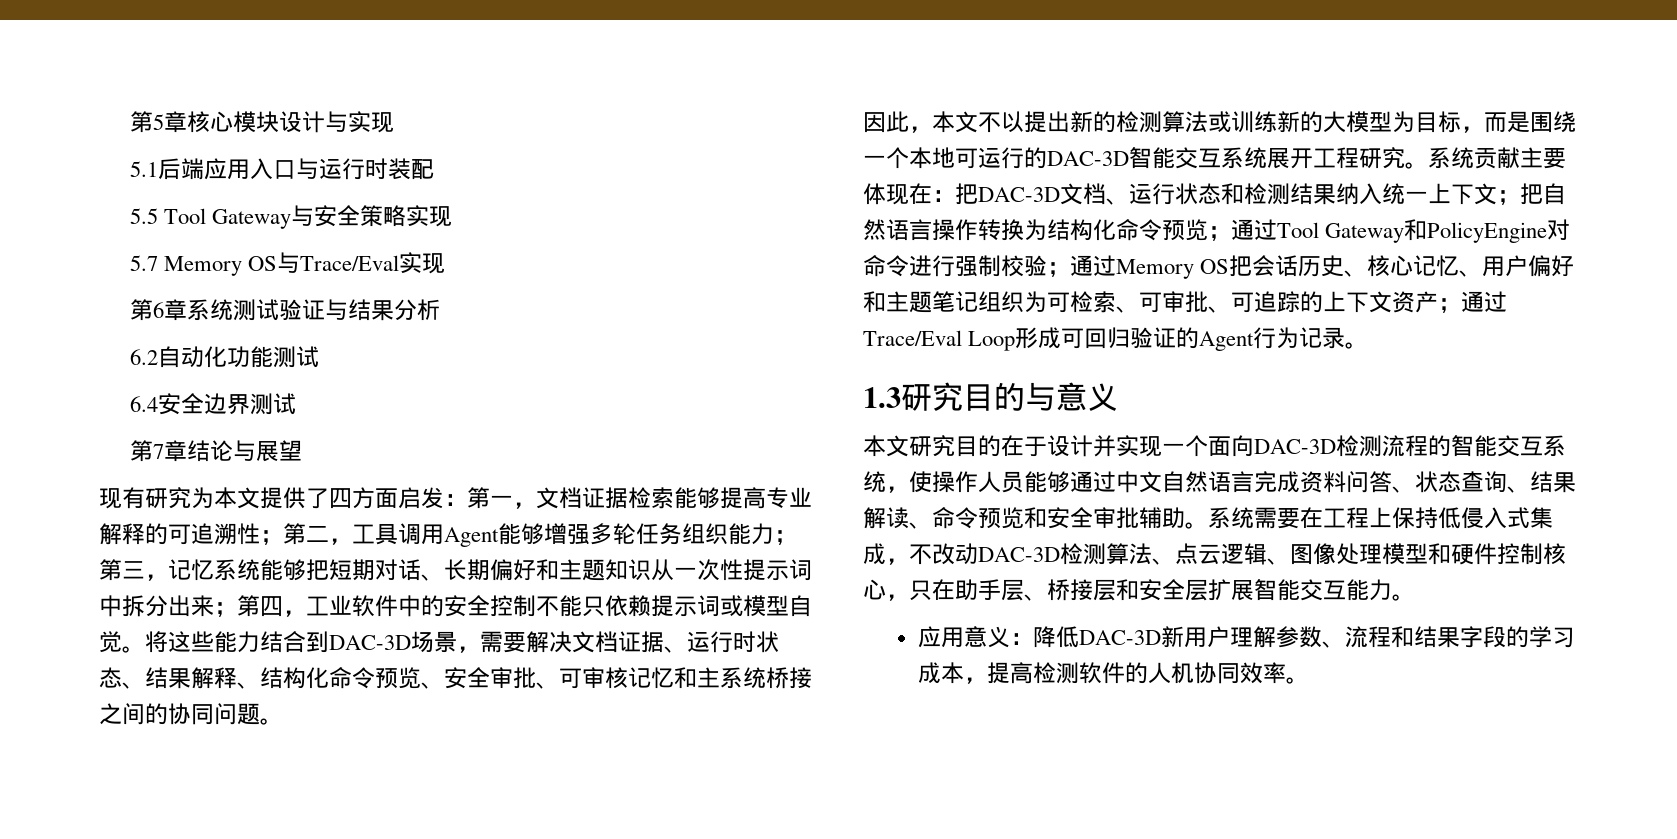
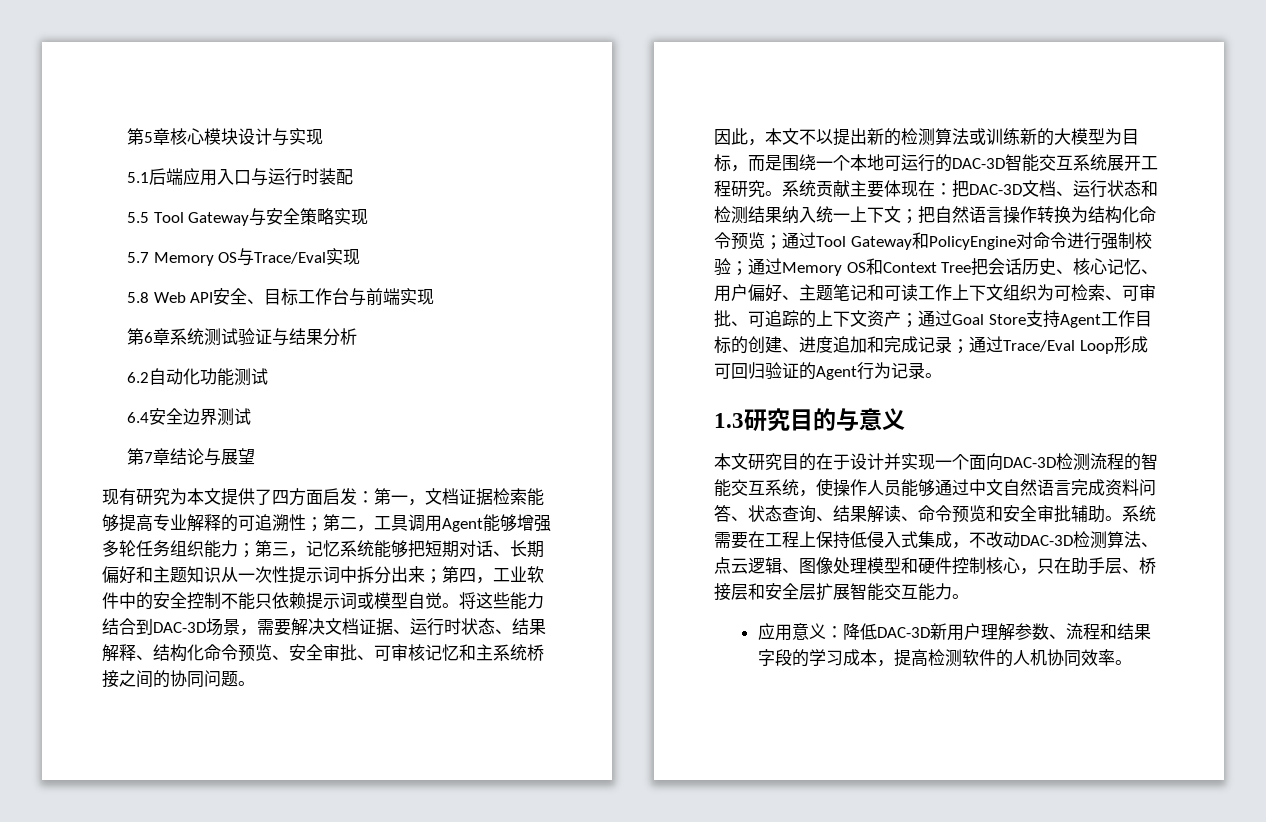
+ 5.8 Web API安全、目标工作台与前端实现
- 通过Memory OS把会话历史、核心记忆、用户偏好和主题笔记组织为可检索、可审批、可追踪的上下文资产；
+ 通过Memory OS和Context Tree把会话历史、核心记忆、用户偏好、主题笔记和可读工作上下文组织为可检索、可审批、可追踪的上下文资产；
- 通过Trace/Eval Loop形成可回归验证的Agent行为记录。
+ 通过Goal Store支持Agent工作目标的创建、进度追加和完成记录；通过Trace/Eval Loop形成可回归验证的Agent行为记录。

